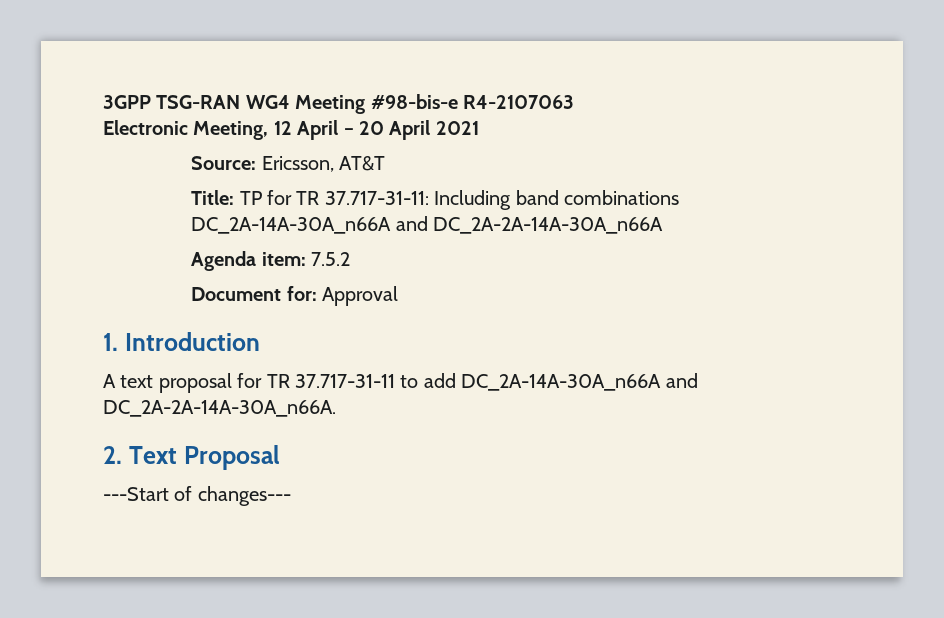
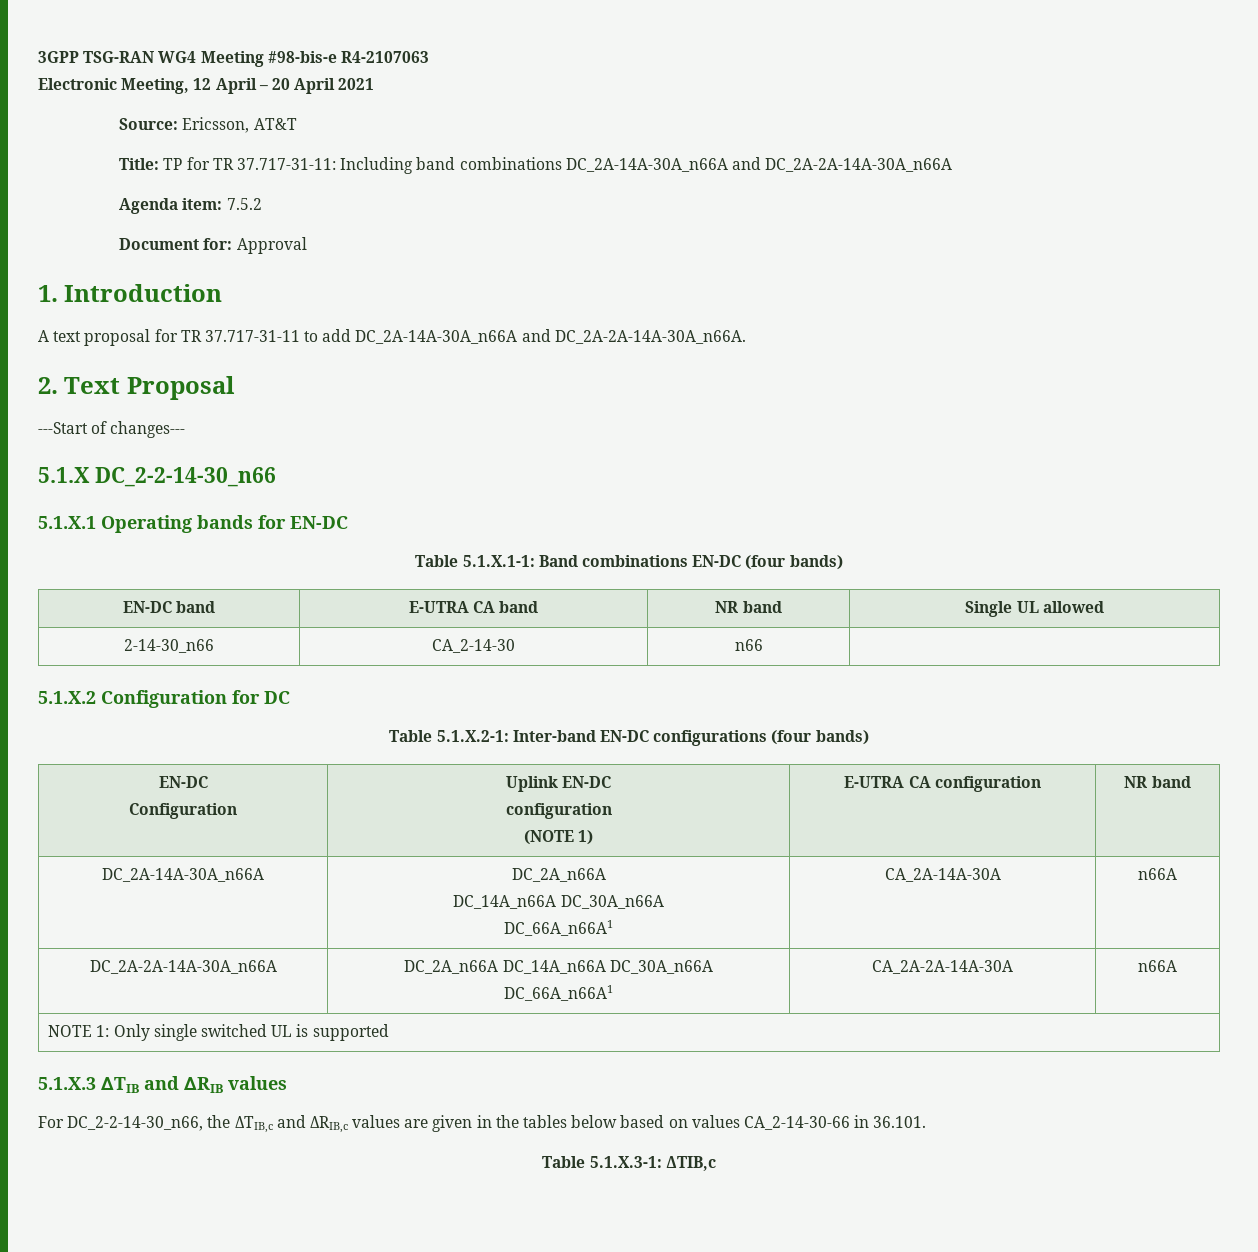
+ 5.1.X DC_2-2-14-30_n66
+ 5.1.X.1 Operating bands for EN-DC
+ Table 5.1.X.1-1: Band combinations EN-DC (four bands)
+ EN-DC band | E-UTRA CA band | NR band | Single UL allowed
+ 2-14-30_n66 | CA_2-14-30 | n66 |
+ 5.1.X.2 Configuration for DC
+ Table 5.1.X.2-1: Inter-band EN-DC configurations (four bands)
+ EN-DC
+ Configuration | Uplink EN-DC
+ configuration
+ (NOTE 1) | E-UTRA CA configuration | NR band
+ DC_2A-14A-30A_n66A | DC_2A_n66A
+ DC_14A_n66A DC_30A_n66A
+ DC_66A_n66A1 | CA_2A-14A-30A | n66A
+ DC_2A-2A-14A-30A_n66A | DC_2A_n66A DC_14A_n66A DC_30A_n66A
+ DC_66A_n66A1 | CA_2A-2A-14A-30A | n66A
+ NOTE 1: Only single switched UL is supported
+ 5.1.X.3 ∆TIB and ∆RIB values
+ For DC_2-2-14-30_n66, the ΔTIB,c and ΔRIB,c values are given in the tables below based on values CA_2-14-30-66 in 36.101.
+ Table 5.1.X.3-1: ΔTIB,c

